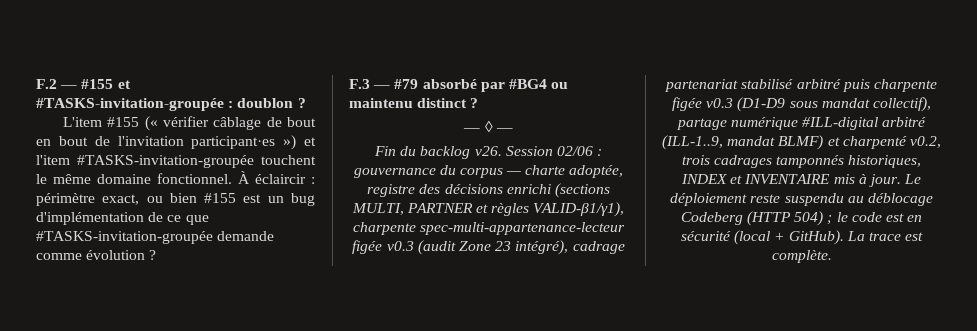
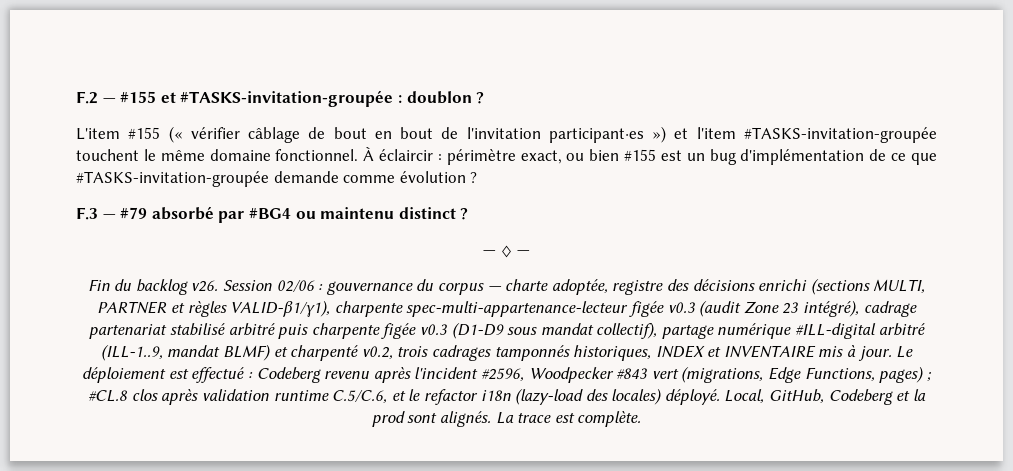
- Le déploiement reste suspendu au déblocage Codeberg (HTTP 504) ; le code est en sécurité (local + GitHub).
+ Le déploiement est effectué : Codeberg revenu après l'incident #2596, Woodpecker #843 vert (migrations, Edge Functions, pages) ; #CL.8 clos après validation runtime C.5/C.6, et le refactor i18n (lazy-load des locales) déployé. Local, GitHub, Codeberg et la prod sont alignés.

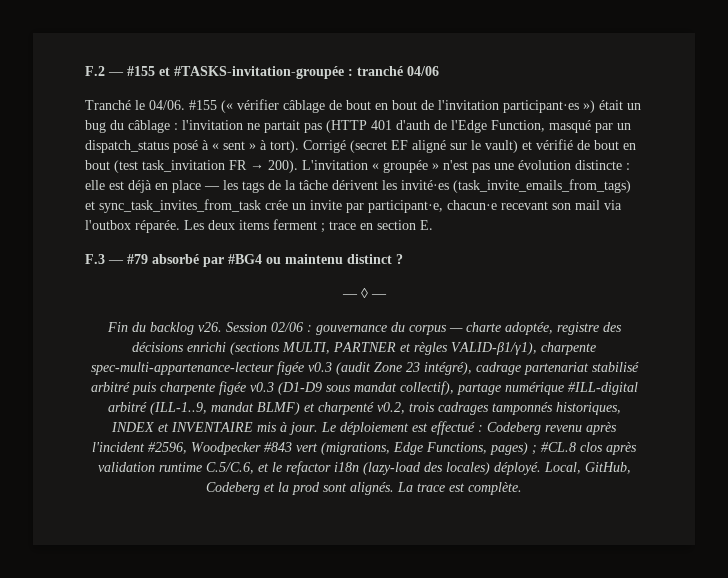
- F.2 — #155 et #TASKS-invitation-groupée : doublon ?
- L'item #155 (« vérifier câblage de bout en bout de l'invitation participant·es ») et l'item #TASKS-invitation-groupée touchent le même domaine fonctionnel. À éclaircir : périmètre exact, ou bien #155 est un bug d'implémentation de ce que #TASKS-invitation-groupée demande comme évolution ?
+ F.2 — #155 et #TASKS-invitation-groupée : tranché 04/06
+ Tranché le 04/06. #155 (« vérifier câblage de bout en bout de l'invitation participant·es ») était un bug du câblage : l'invitation ne partait pas (HTTP 401 d'auth de l'Edge Function, masqué par un dispatch_status posé à « sent » à tort). Corrigé (secret EF aligné sur le vault) et vérifié de bout en bout (test task_invitation FR → 200). L'invitation « groupée » n'est pas une évolution distincte : elle est déjà en place — les tags de la tâche dérivent les invité·es (task_invite_emails_from_tags) et sync_task_invites_from_task crée un invite par participant·e, chacun·e recevant son mail via l'outbox réparée. Les deux items ferment ; trace en section E.

